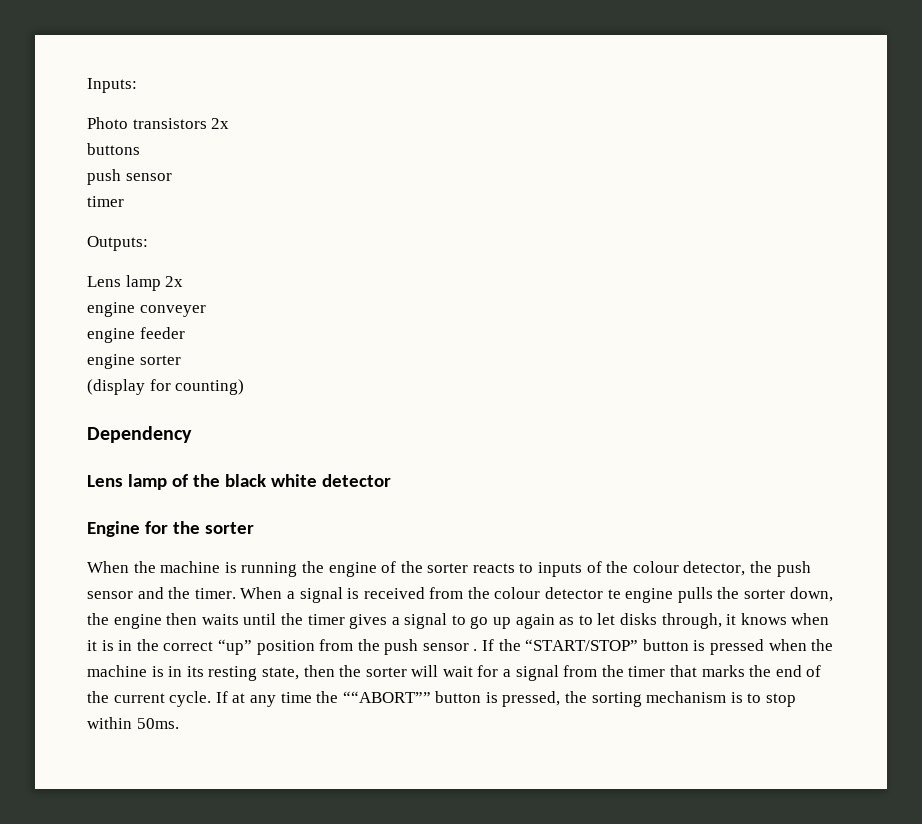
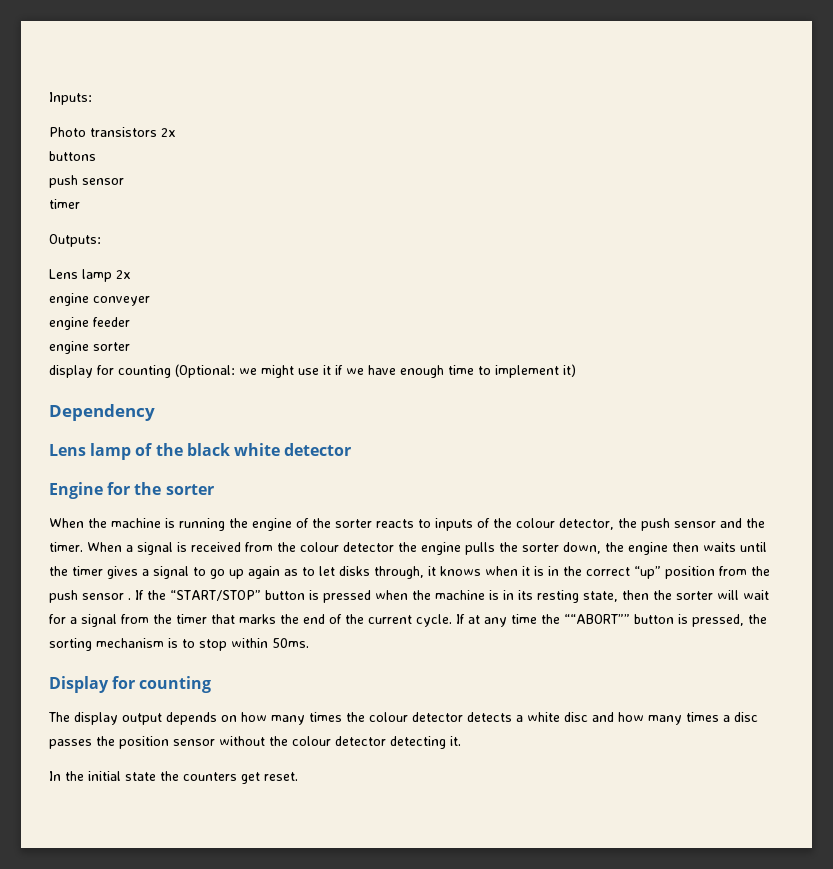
- (display for counting)
+ display for counting (Optional: we might use it if we have enough time to implement it)
- When a signal is received from the colour detector te engine pulls the sorter down, the engine then waits until the timer gives a signal to go up again as to let disks through, it knows when it is in the correct “up” position from the push sensor .
+ When a signal is received from the colour detector the engine pulls the sorter down, the engine then waits until the timer gives a signal to go up again as to let disks through, it knows when it is in the correct “up” position from the push sensor .
+ Display for counting
+ The display output depends on how many times the colour detector detects a white disc and how many times a disc passes the position sensor without the colour detector detecting it.
+ In the initial state the counters get reset.

